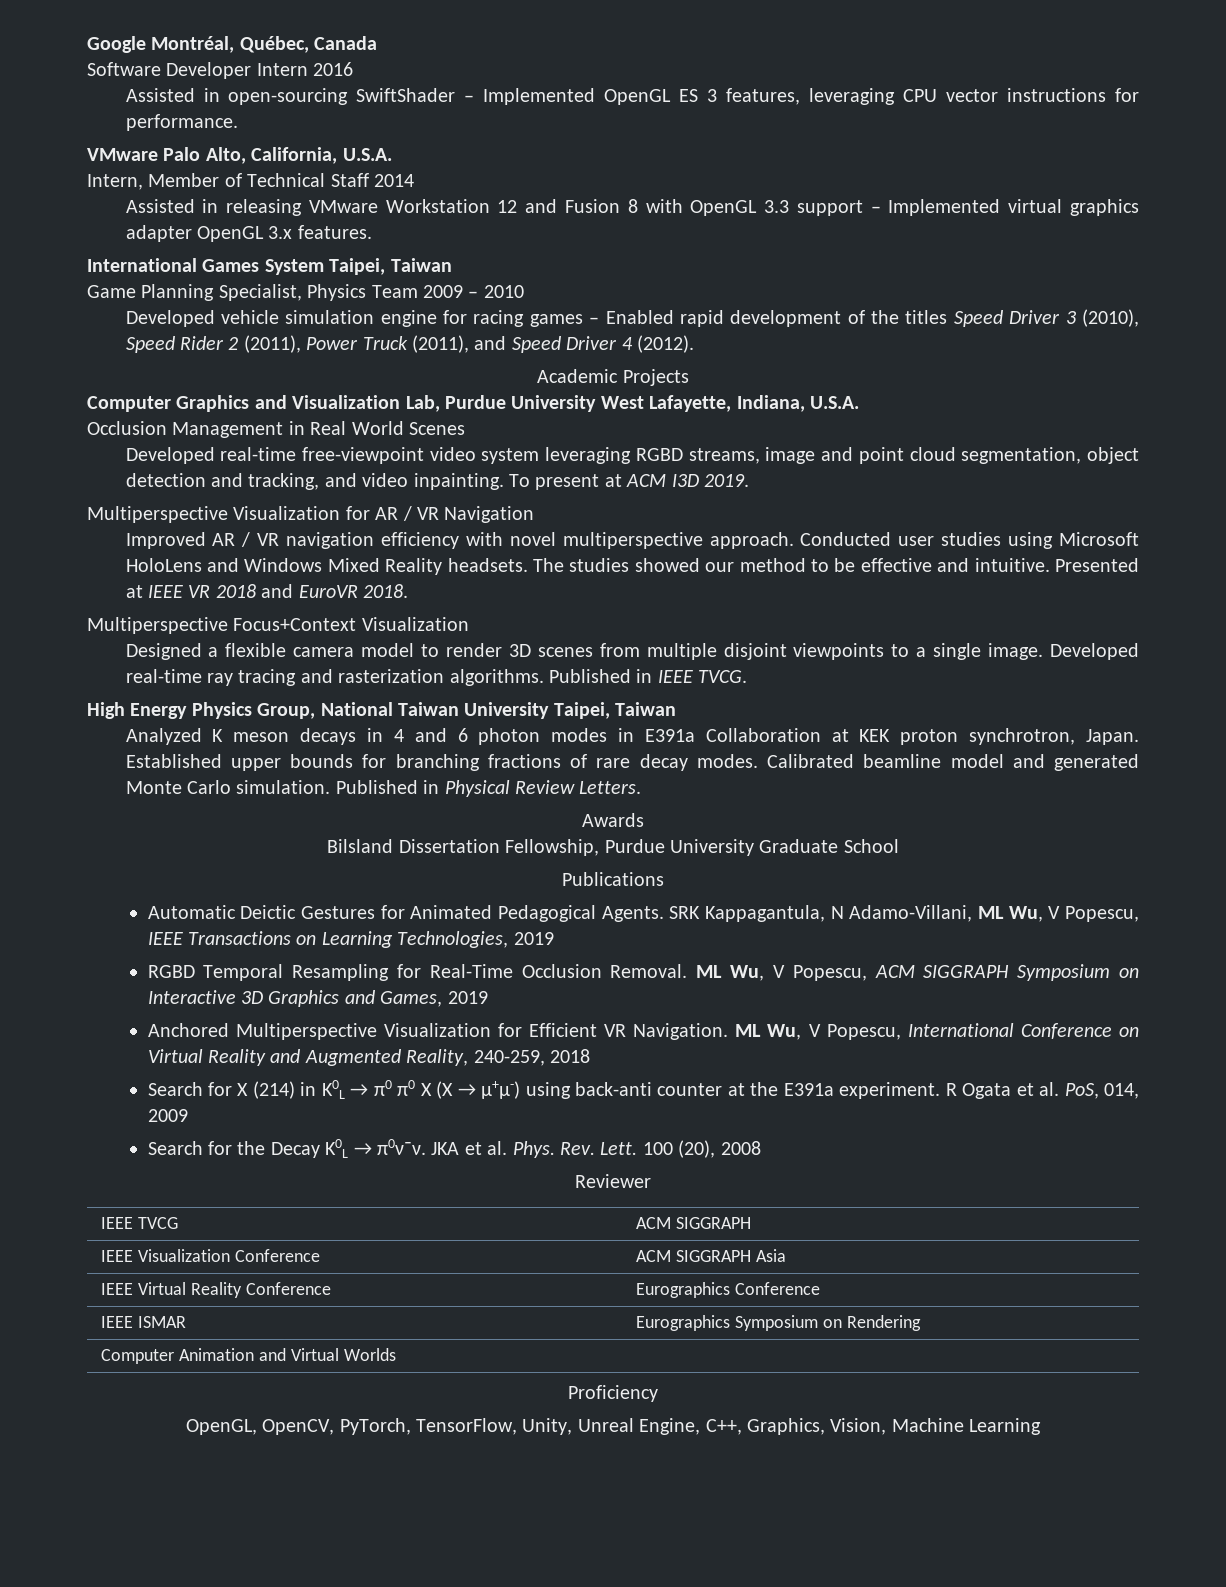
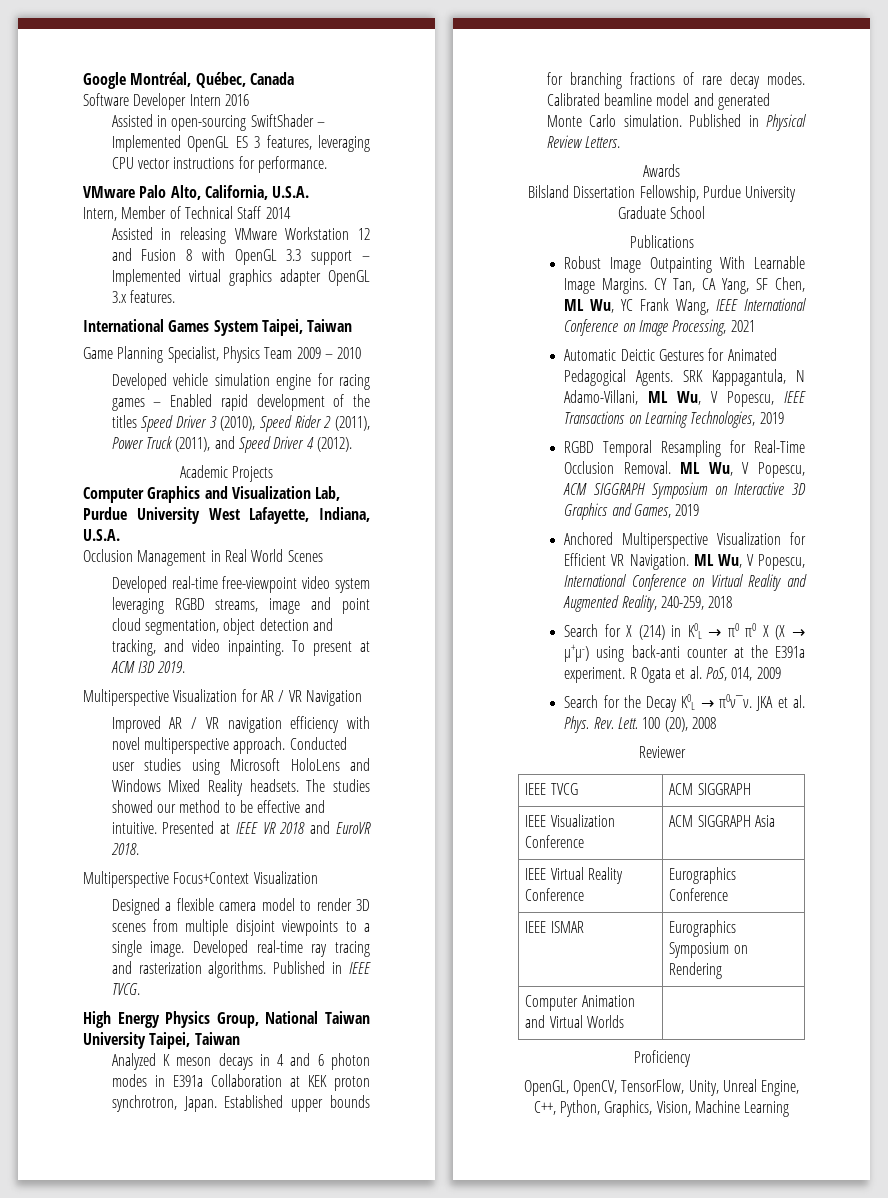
+ Robust Image Outpainting With Learnable Image Margins. CY Tan, CA Yang, SF Chen, ML Wu, YC Frank Wang, IEEE International Conference on Image Processing, 2021
- OpenGL, OpenCV, PyTorch, TensorFlow, Unity, Unreal Engine, C++, Graphics, Vision, Machine Learning
+ OpenGL, OpenCV, TensorFlow, Unity, Unreal Engine, C++, Python, Graphics, Vision, Machine Learning

